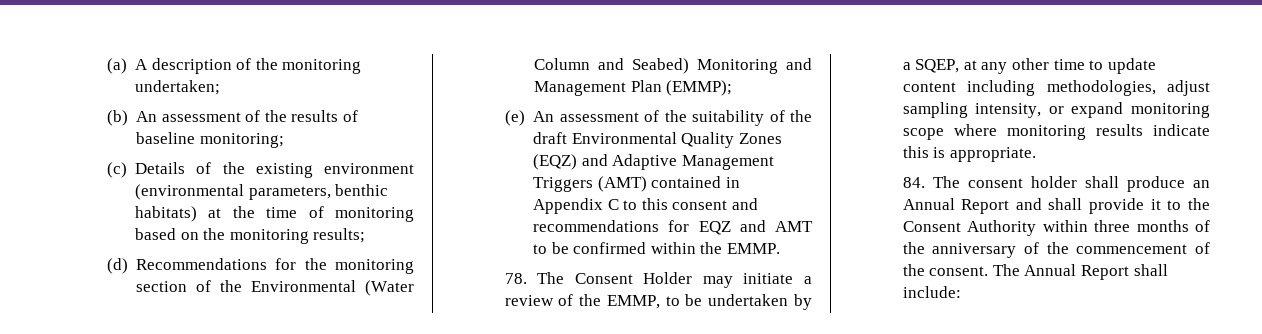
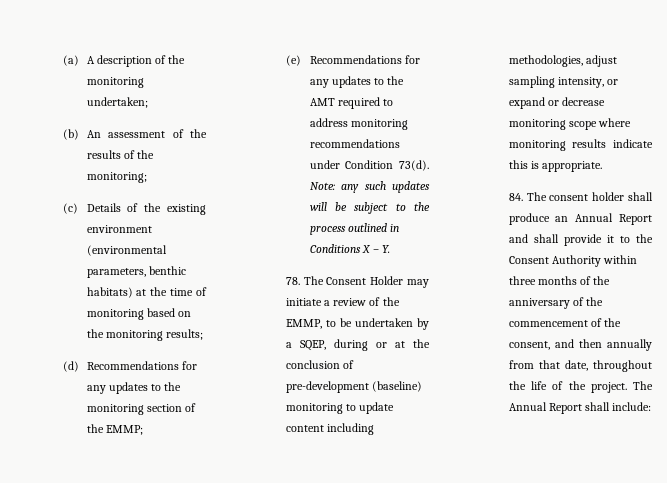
- (b) An assessment of the results of baseline monitoring;
+ (b) An assessment of the results of the monitoring;
- (d) Recommendations for the monitoring section of the Environmental (Water Column and Seabed) Monitoring and Management Plan (EMMP);
- (e) An assessment of the suitability of the draft Environmental Quality Zones (EQZ) and Adaptive Management Triggers (AMT) contained in Appendix C to this consent and recommendations for EQZ and AMT to be confirmed within the EMMP.
+ (d) Recommendations for any updates to the monitoring section of the EMMP;
+ (e) Recommendations for any updates to the AMT required to address monitoring recommendations under Condition 73(d). Note: any such updates will be subject to the process outlined in Conditions X – Y.
- 78. The Consent Holder may initiate a review of the EMMP, to be undertaken by a SQEP, at any other time to update content including methodologies, adjust sampling intensity, or expand monitoring scope where monitoring results indicate this is appropriate.
+ 78. The Consent Holder may initiate a review of the EMMP, to be undertaken by a SQEP, during or at the conclusion of pre-development (baseline) monitoring to update content including methodologies, adjust sampling intensity, or expand or decrease monitoring scope where monitoring results indicate this is appropriate.
- 84. The consent holder shall produce an Annual Report and shall provide it to the Consent Authority within three months of the anniversary of the commencement of the consent.
+ 84. The consent holder shall produce an Annual Report and shall provide it to the Consent Authority within three months of the anniversary of the commencement of the consent, and then annually from that date, throughout the life of the project.

